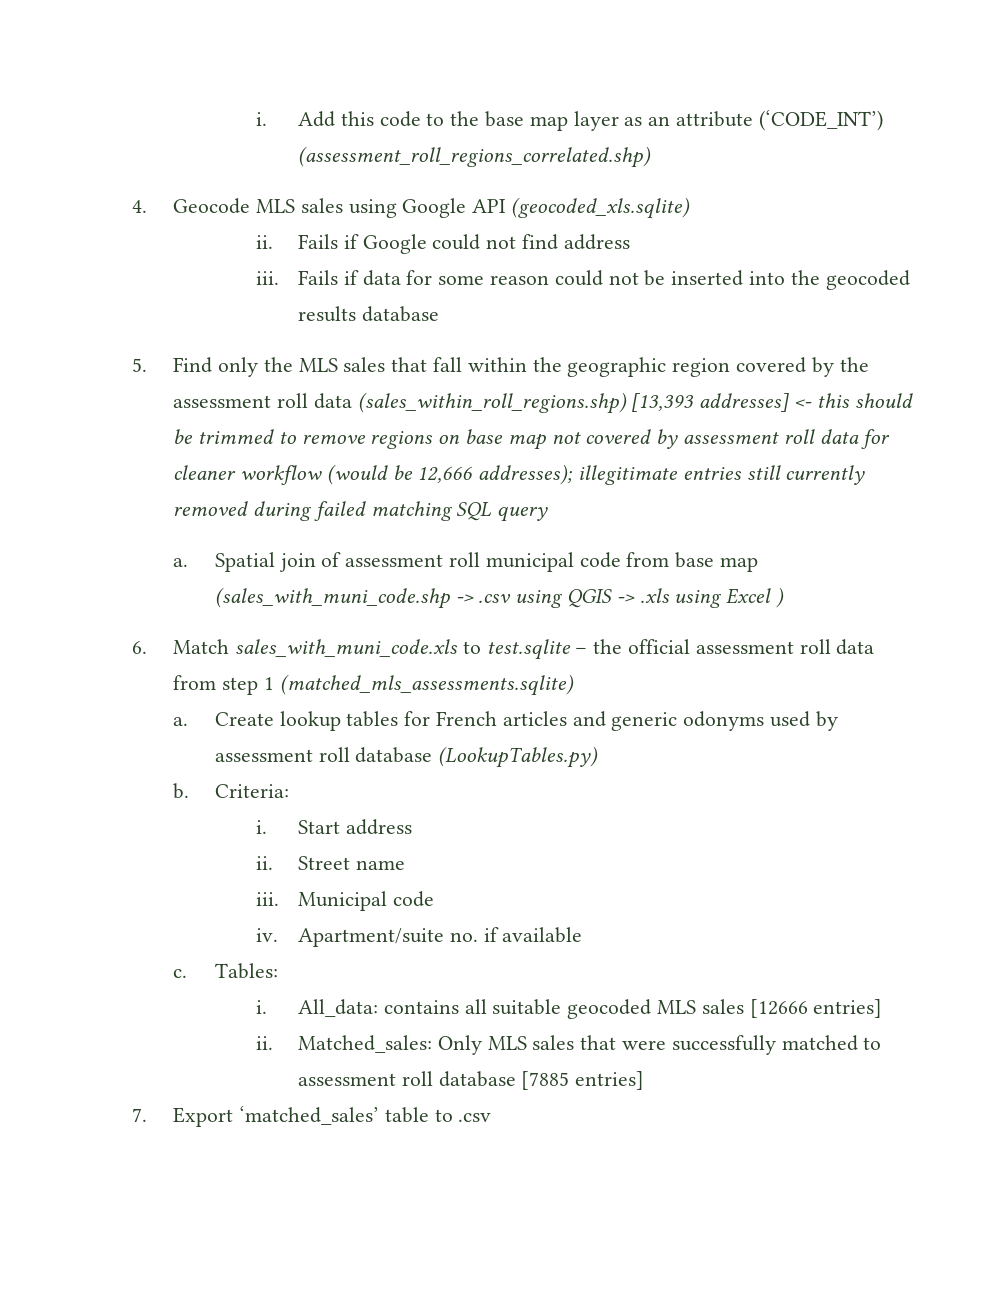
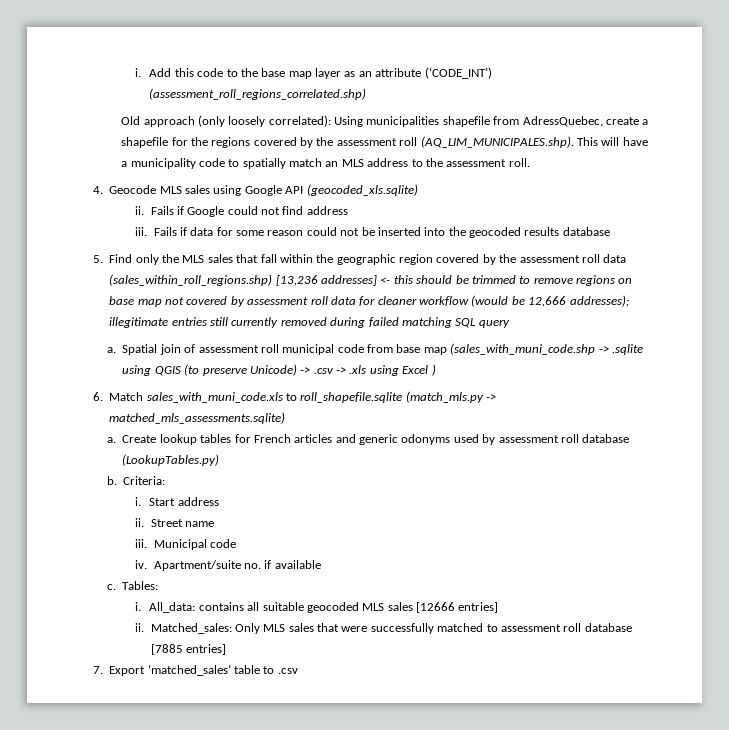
+ Old approach (only loosely correlated): Using municipalities shapefile from AdressQuebec, create a shapefile for the regions covered by the assessment roll (AQ_LIM_MUNICIPALES.shp). This will have a municipality code to spatially match an MLS address to the assessment roll.
- 5. Find only the MLS sales that fall within the geographic region covered by the assessment roll data (sales_within_roll_regions.shp) [13,393 addresses] <- this should be trimmed to remove regions on base map not covered by assessment roll data for cleaner workflow (would be 12,666 addresses); illegitimate entries still currently removed during failed matching SQL query
+ 5. Find only the MLS sales that fall within the geographic region covered by the assessment roll data (sales_within_roll_regions.shp) [13,236 addresses] <- this should be trimmed to remove regions on base map not covered by assessment roll data for cleaner workflow (would be 12,666 addresses); illegitimate entries still currently removed during failed matching SQL query
- Spatial join of assessment roll municipal code from base map (sales_with_muni_code.shp -> .csv using QGIS -> .xls using Excel )
+ Spatial join of assessment roll municipal code from base map (sales_with_muni_code.shp -> .sqlite using QGIS (to preserve Unicode) -> .csv -> .xls using Excel )
- 6. Match sales_with_muni_code.xls to test.sqlite – the official assessment roll data from step 1 (matched_mls_assessments.sqlite)
+ 6. Match sales_with_muni_code.xls to roll_shapefile.sqlite (match_mls.py -> matched_mls_assessments.sqlite)

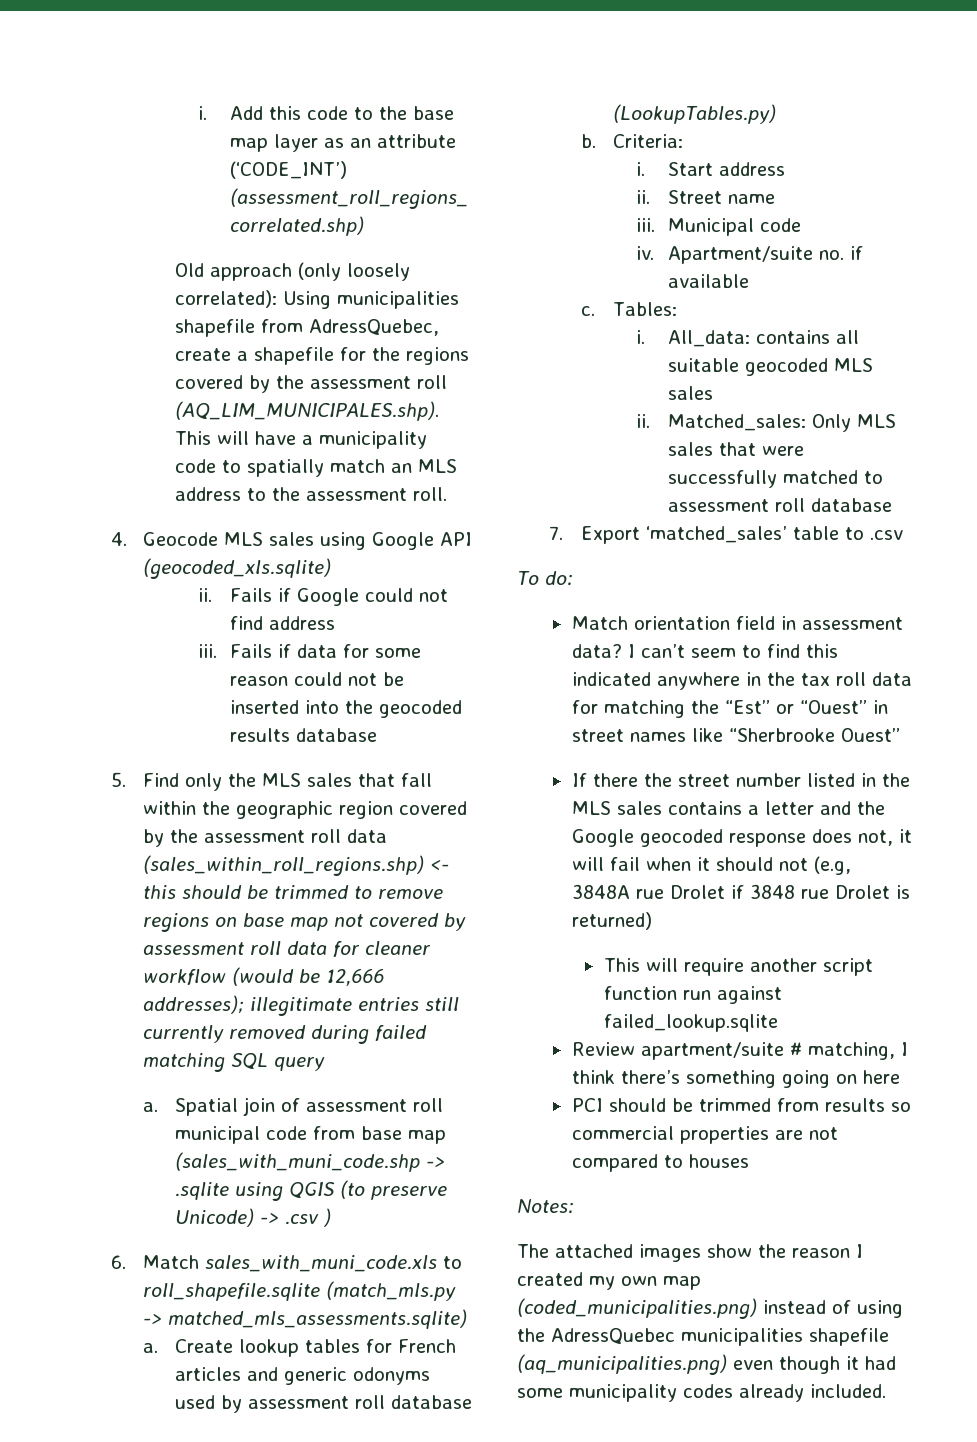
- 5. Find only the MLS sales that fall within the geographic region covered by the assessment roll data (sales_within_roll_regions.shp) [13,236 addresses] <- this should be trimmed to remove regions on base map not covered by assessment roll data for cleaner workflow (would be 12,666 addresses); illegitimate entries still currently removed during failed matching SQL query
+ 5. Find only the MLS sales that fall within the geographic region covered by the assessment roll data (sales_within_roll_regions.shp) <- this should be trimmed to remove regions on base map not covered by assessment roll data for cleaner workflow (would be 12,666 addresses); illegitimate entries still currently removed during failed matching SQL query
- Spatial join of assessment roll municipal code from base map (sales_with_muni_code.shp -> .sqlite using QGIS (to preserve Unicode) -> .csv -> .xls using Excel )
+ Spatial join of assessment roll municipal code from base map (sales_with_muni_code.shp -> .sqlite using QGIS (to preserve Unicode) -> .csv )
- All_data: contains all suitable geocoded MLS sales [12666 entries]
+ All_data: contains all suitable geocoded MLS sales
- Matched_sales: Only MLS sales that were successfully matched to assessment roll database [7885 entries]
+ Matched_sales: Only MLS sales that were successfully matched to assessment roll database
+ To do:
+ Match orientation field in assessment data? I can’t seem to find this indicated anywhere in the tax roll data for matching the “Est” or “Ouest” in street names like “Sherbrooke Ouest”
+ If there the street number listed in the MLS sales contains a letter and the Google geocoded response does not, it will fail when it should not (e.g, 3848A rue Drolet if 3848 rue Drolet is returned)
+ This will require another script function run against failed_lookup.sqlite
+ Review apartment/suite # matching, I think there’s something going on here
+ PCI should be trimmed from results so commercial properties are not compared to houses
+ Notes:
+ The attached images show the reason I created my own map (coded_municipalities.png) instead of using the AdressQuebec municipalities shapefile (aq_municipalities.png) even though it had some municipality codes already included.

